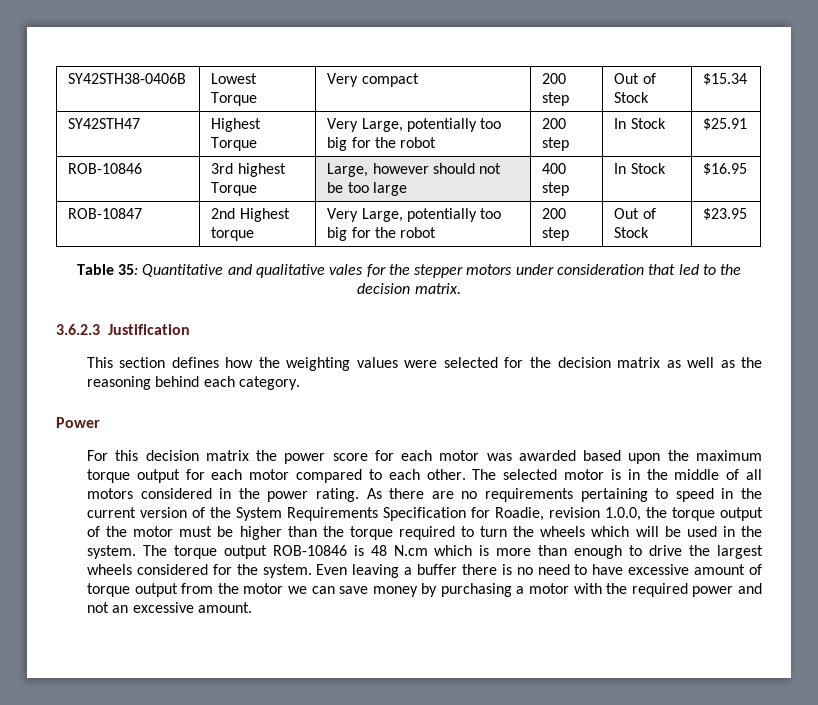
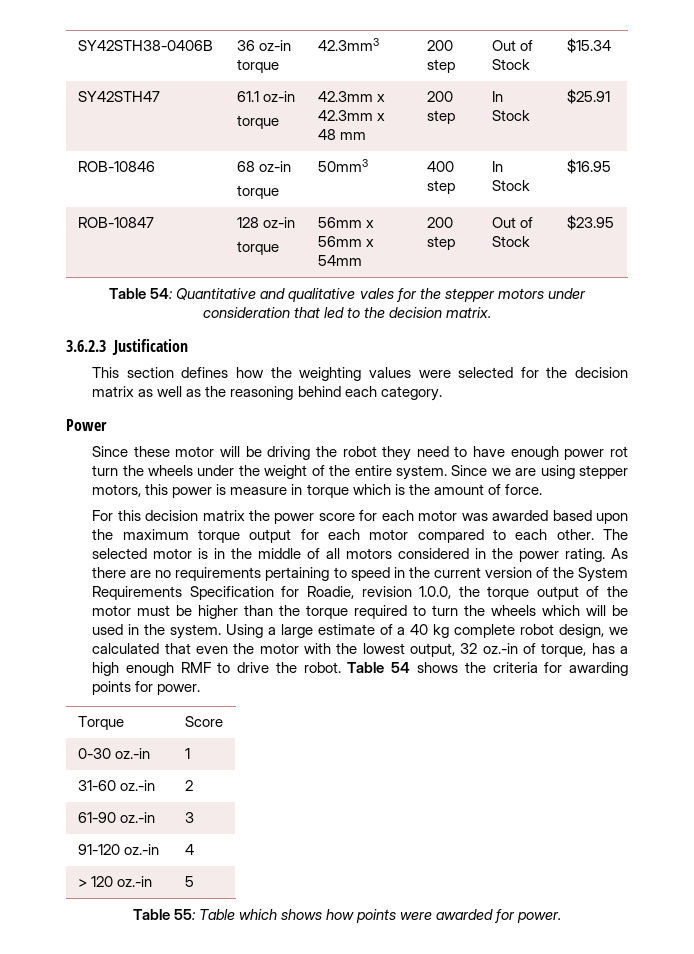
- SY42STH38-0406B | Lowest Torque | Very compact | 200 step | Out of Stock | $15.34
+ SY42STH38-0406B | 36 oz-in torque | 42.3mm3 | 200 step | Out of Stock | $15.34
- SY42STH47 | Highest Torque | Very Large, potentially too big for the robot | 200 step | In Stock | $25.91
+ SY42STH47 | 61.1 oz-in
+ torque | 42.3mm x 42.3mm x 48 mm | 200 step | In Stock | $25.91
- ROB-10846 | 3rd highest Torque | Large, however should not be too large | 400 step | In Stock | $16.95
+ ROB-10846 | 68 oz-in
+ torque | 50mm3 | 400 step | In Stock | $16.95
- ROB-10847 | 2nd Highest torque | Very Large, potentially too big for the robot | 200 step | Out of Stock | $23.95
+ ROB-10847 | 128 oz-in
+ torque | 56mm x 56mm x 54mm | 200 step | Out of Stock | $23.95
- Table 35: Quantitative and qualitative vales for the stepper motors under consideration that led to the decision matrix.
+ Table 54: Quantitative and qualitative vales for the stepper motors under consideration that led to the decision matrix.
+ Since these motor will be driving the robot they need to have enough power rot turn the wheels under the weight of the entire system. Since we are using stepper motors, this power is measure in torque which is the amount of force.
- The torque output ROB-10846 is 48 N.cm which is more than enough to drive the largest wheels considered for the system. Even leaving a buffer there is no need to have excessive amount of torque output from the motor we can save money by purchasing a motor with the required power and not an excessive amount.
+ Using a large estimate of a 40 kg complete robot design, we calculated that even the motor with the lowest output, 32 oz.-in of torque, has a high enough RMF to drive the robot. Table 54 shows the criteria for awarding points for power.
+ Torque | Score
+ 0-30 oz.-in | 1
+ 31-60 oz.-in | 2
+ 61-90 oz.-in | 3
+ 91-120 oz.-in | 4
+ > 120 oz.-in | 5
+ Table 55: Table which shows how points were awarded for power.

